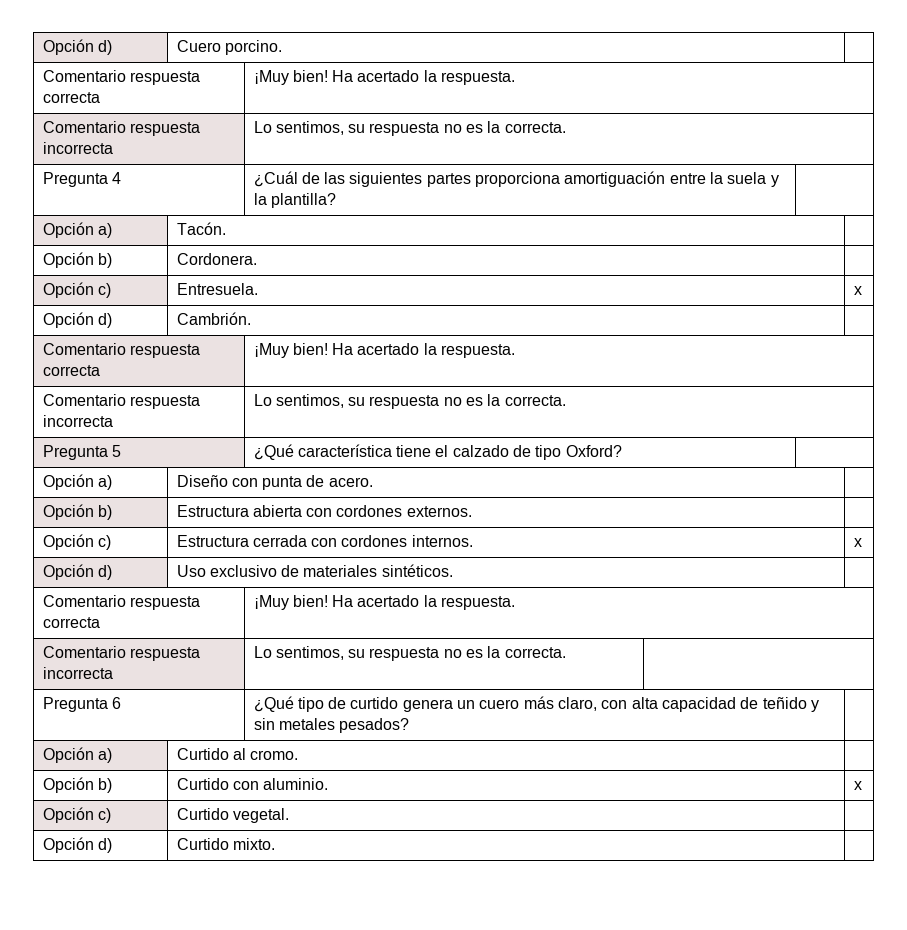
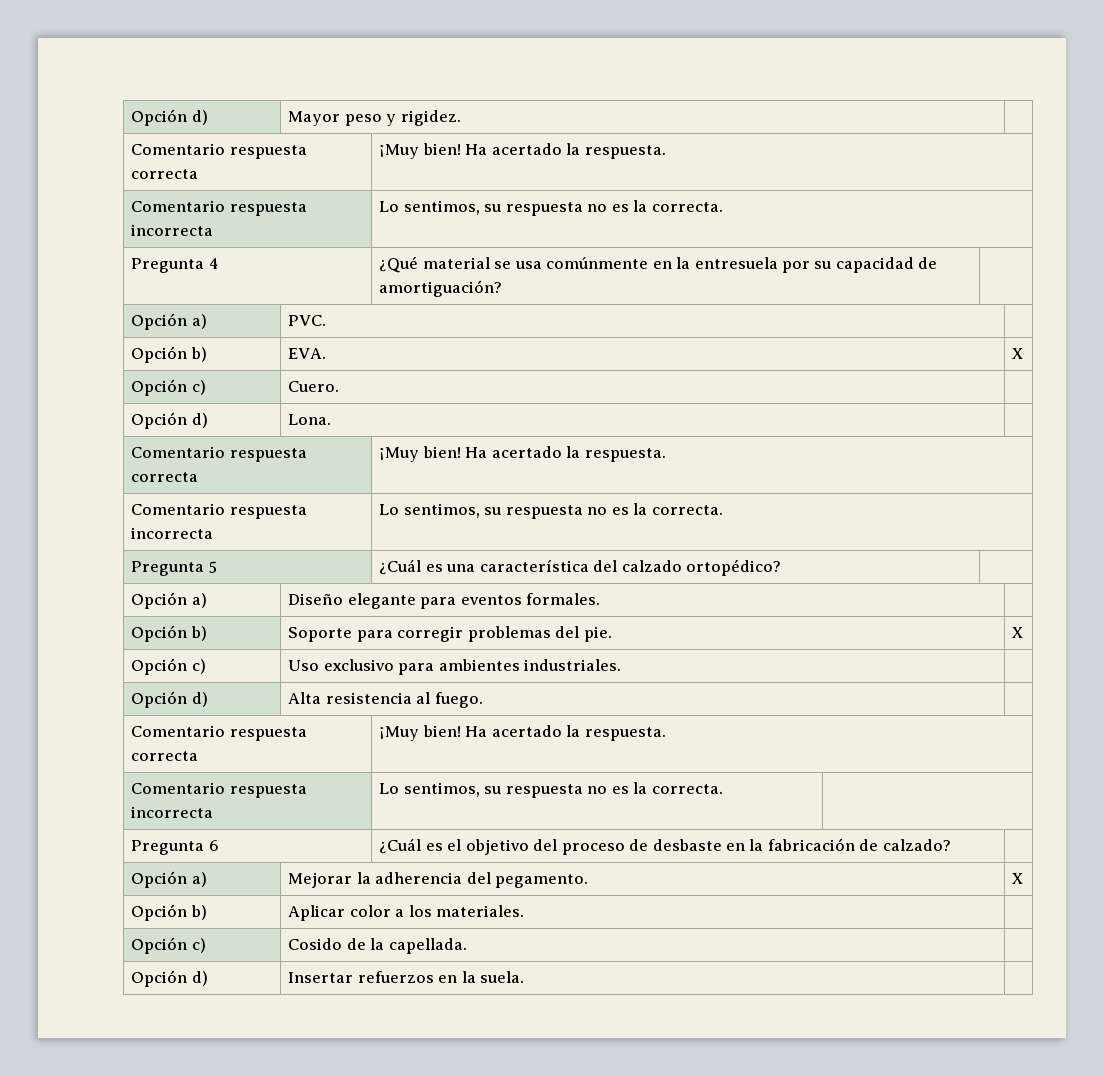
- Opción d) | Cuero porcino. |
+ Opción d) | Mayor peso y rigidez. |
- Pregunta 4 | ¿Cuál de las siguientes partes proporciona amortiguación entre la suela y la plantilla? |
- Opción a) | Tacón. |
- Opción b) | Cordonera. |
- Opción c) | Entresuela. | x
- Opción d) | Cambrión. |
+ Pregunta 4 | ¿Qué material se usa comúnmente en la entresuela por su capacidad de amortiguación? |
+ Opción a) | PVC. |
+ Opción b) | EVA. | X
+ Opción c) | Cuero. |
+ Opción d) | Lona. |
- Pregunta 5 | ¿Qué característica tiene el calzado de tipo Oxford? |
- Opción a) | Diseño con punta de acero. |
- Opción b) | Estructura abierta con cordones externos. |
- Opción c) | Estructura cerrada con cordones internos. | x
- Opción d) | Uso exclusivo de materiales sintéticos. |
+ Pregunta 5 | ¿Cuál es una característica del calzado ortopédico? |
+ Opción a) | Diseño elegante para eventos formales. |
+ Opción b) | Soporte para corregir problemas del pie. | X
+ Opción c) | Uso exclusivo para ambientes industriales. |
+ Opción d) | Alta resistencia al fuego. |
- Pregunta 6 | ¿Qué tipo de curtido genera un cuero más claro, con alta capacidad de teñido y sin metales pesados? |
- Opción a) | Curtido al cromo. |
- Opción b) | Curtido con aluminio. | x
- Opción c) | Curtido vegetal. |
- Opción d) | Curtido mixto. |
+ Pregunta 6 | ¿Cuál es el objetivo del proceso de desbaste en la fabricación de calzado? |
+ Opción a) | Mejorar la adherencia del pegamento. | X
+ Opción b) | Aplicar color a los materiales. |
+ Opción c) | Cosido de la capellada. |
+ Opción d) | Insertar refuerzos en la suela. |

